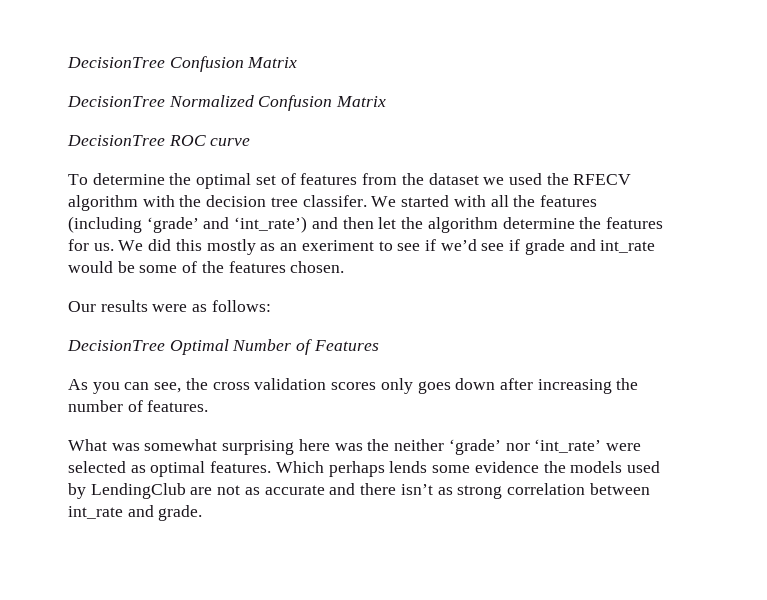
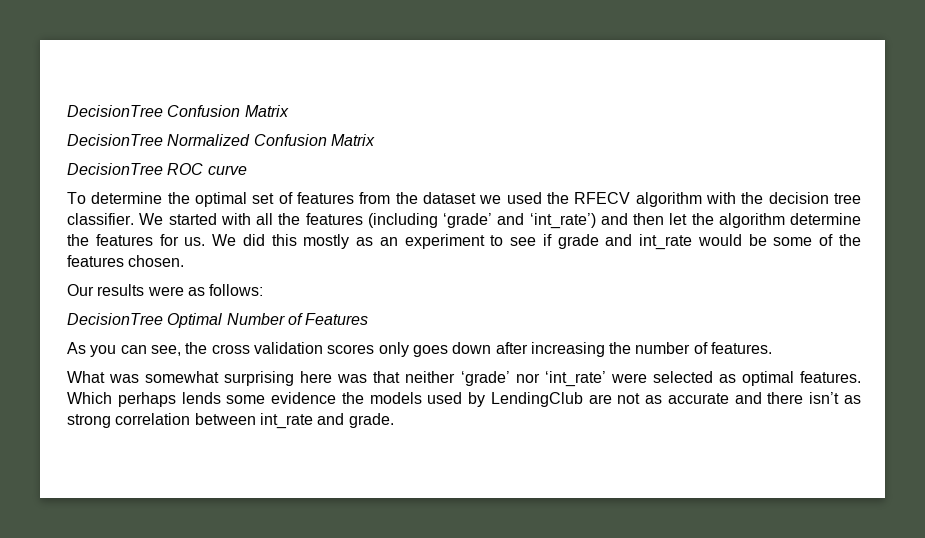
- To determine the optimal set of features from the dataset we used the RFECV algorithm with the decision tree classifer.
+ To determine the optimal set of features from the dataset we used the RFECV algorithm with the decision tree classifier.
- We did this mostly as an exeriment to see if we’d see if grade and int_rate would be some of the features chosen.
+ We did this mostly as an experiment to see if grade and int_rate would be some of the features chosen.
- What was somewhat surprising here was the neither ‘grade’ nor ‘int_rate’ were selected as optimal features.
+ What was somewhat surprising here was that neither ‘grade’ nor ‘int_rate’ were selected as optimal features.

